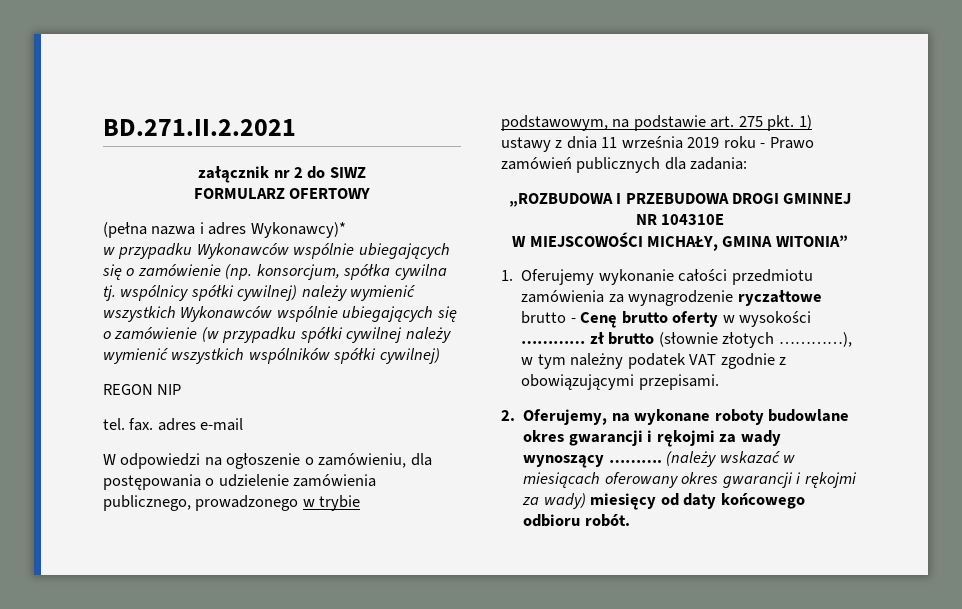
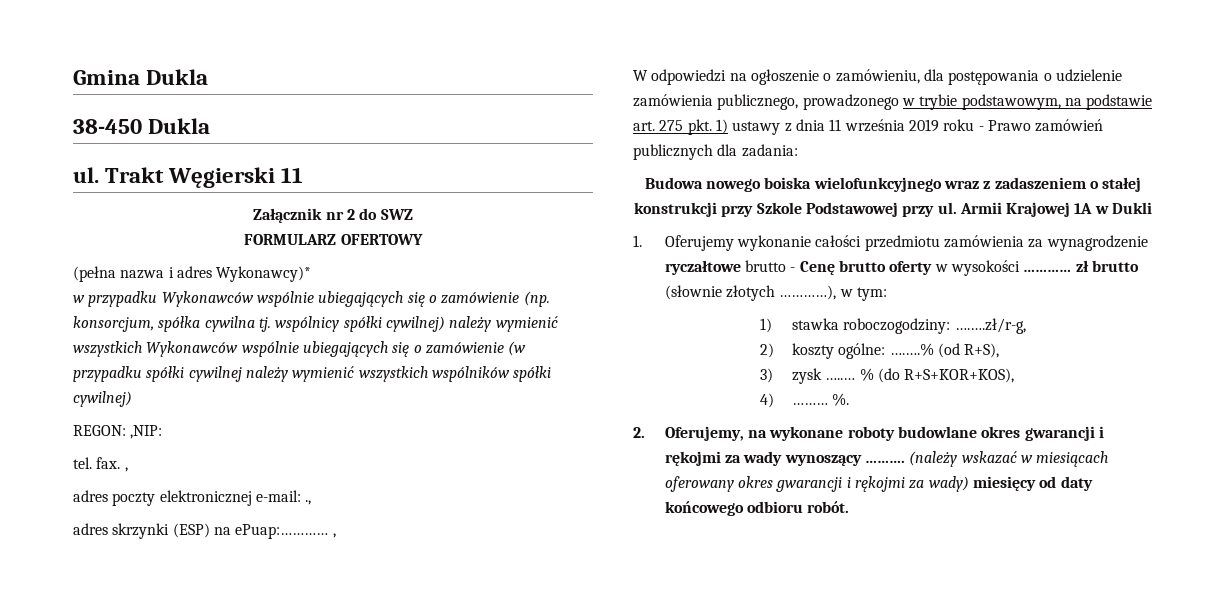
- BD.271.II.2.2021
- załącznik nr 2 do SIWZ
+ Gmina Dukla
+ 38-450 Dukla
+ ul. Trakt Węgierski 11
+ Załącznik nr 2 do SWZ
- REGON NIP
+ REGON: ,NIP:
- tel. fax. adres e-mail
+ tel. fax. ,
+ adres poczty elektronicznej e-mail: .,
+ adres skrzynki (ESP) na ePuap:………… ,
- „ROZBUDOWA I PRZEBUDOWA DROGI GMINNEJ NR 104310E
- W MIEJSCOWOŚCI MICHAŁY, GMINA WITONIA”
+ Budowa nowego boiska wielofunkcyjnego wraz z zadaszeniem o stałej konstrukcji przy Szkole Podstawowej przy ul. Armii Krajowej 1A w Dukli
- 1. Oferujemy wykonanie całości przedmiotu zamówienia za wynagrodzenie ryczałtowe brutto - Cenę brutto oferty w wysokości ………… zł brutto (słownie złotych …………), w tym należny podatek VAT zgodnie z obowiązującymi przepisami.
+ 1. Oferujemy wykonanie całości przedmiotu zamówienia za wynagrodzenie ryczałtowe brutto - Cenę brutto oferty w wysokości ………… zł brutto (słownie złotych …………), w tym:
+ 1) stawka roboczogodziny: ….….zł/r-g,
+ 2) koszty ogólne: ….….% (od R+S),
+ 3) zysk …..… % (do R+S+KOR+KOS),
+ 4) ……… %.

